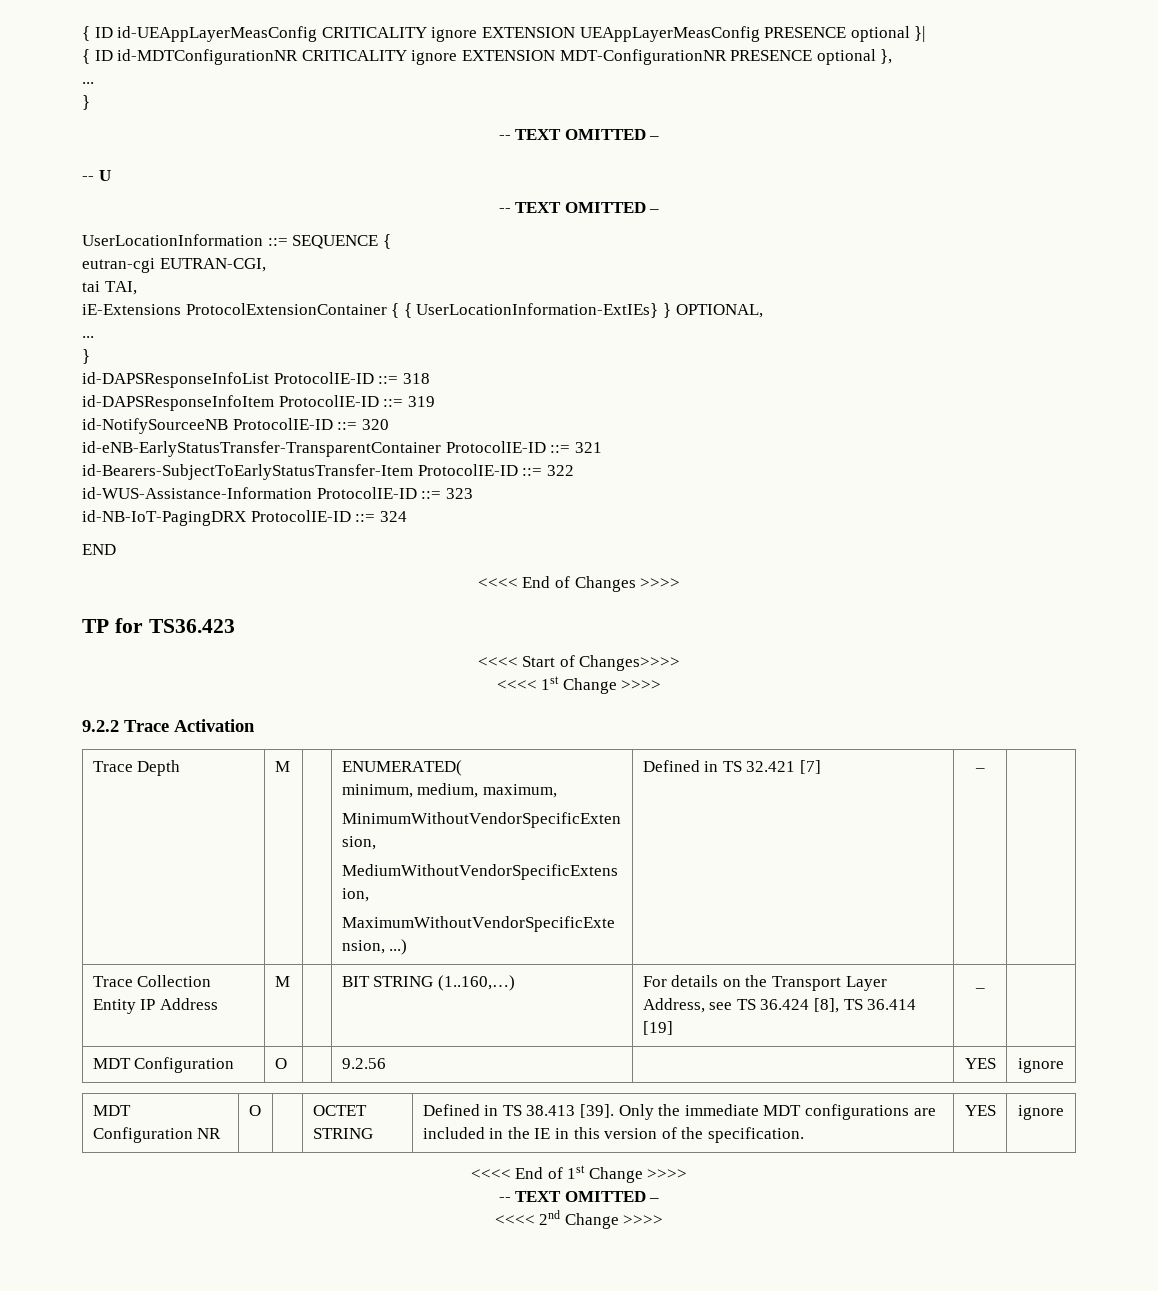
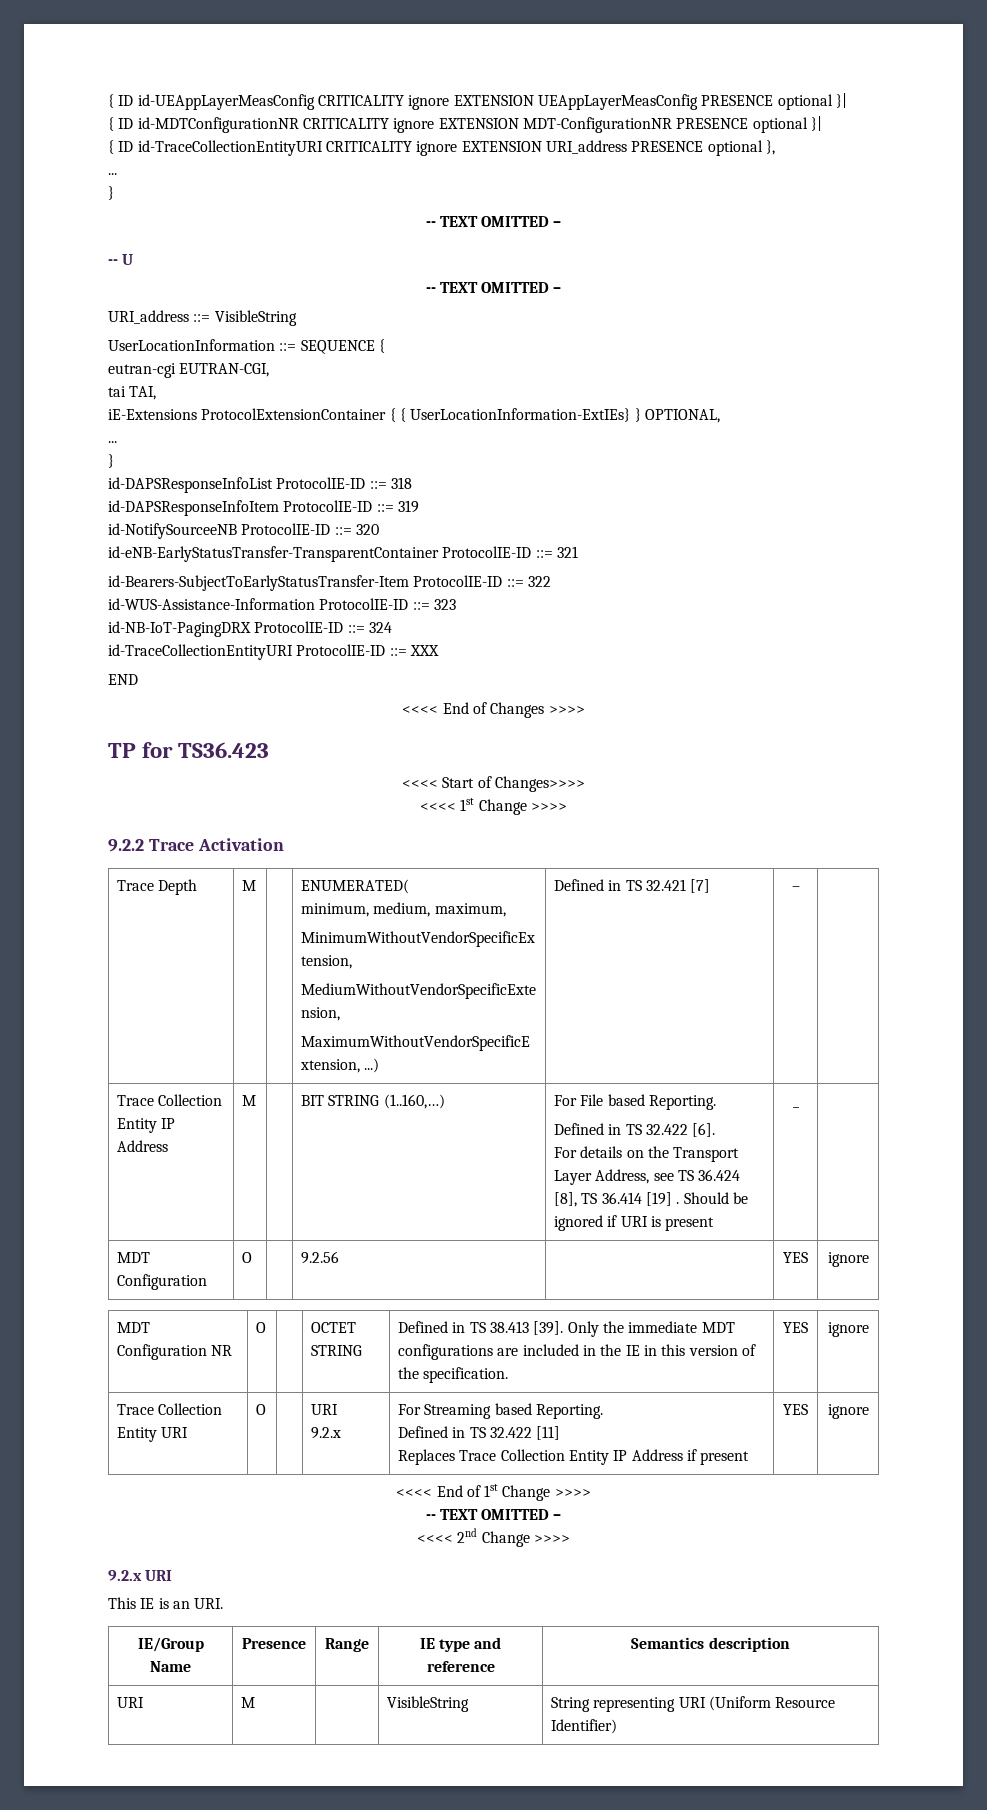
- { ID id-MDTConfigurationNR CRITICALITY ignore EXTENSION MDT-ConfigurationNR PRESENCE optional },
+ { ID id-MDTConfigurationNR CRITICALITY ignore EXTENSION MDT-ConfigurationNR PRESENCE optional }|
+ { ID id-TraceCollectionEntityURI CRITICALITY ignore EXTENSION URI_address PRESENCE optional },
+ URI_address ::= VisibleString
+ id-TraceCollectionEntityURI ProtocolIE-ID ::= XXX
- For details on the Transport Layer Address, see TS 36.424 [8], TS 36.414 [19]
+ For File based Reporting.
+ Defined in TS 32.422 [6].
+ For details on the Transport Layer Address, see TS 36.424 [8], TS 36.414 [19] . Should be ignored if URI is present
+ Trace Collection Entity URI | O | | URI
+ 9.2.x | For Streaming based Reporting.
+ Defined in TS 32.422 [11]
+ Replaces Trace Collection Entity IP Address if present | YES | ignore
+ 9.2.x URI
+ This IE is an URI.
+ IE/Group Name | Presence | Range | IE type and reference | Semantics description
+ URI | M | | VisibleString | String representing URI (Uniform Resource Identifier)

